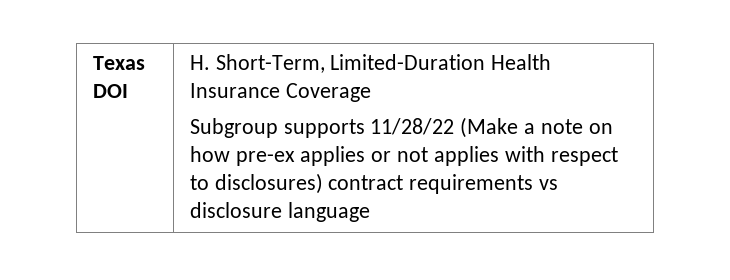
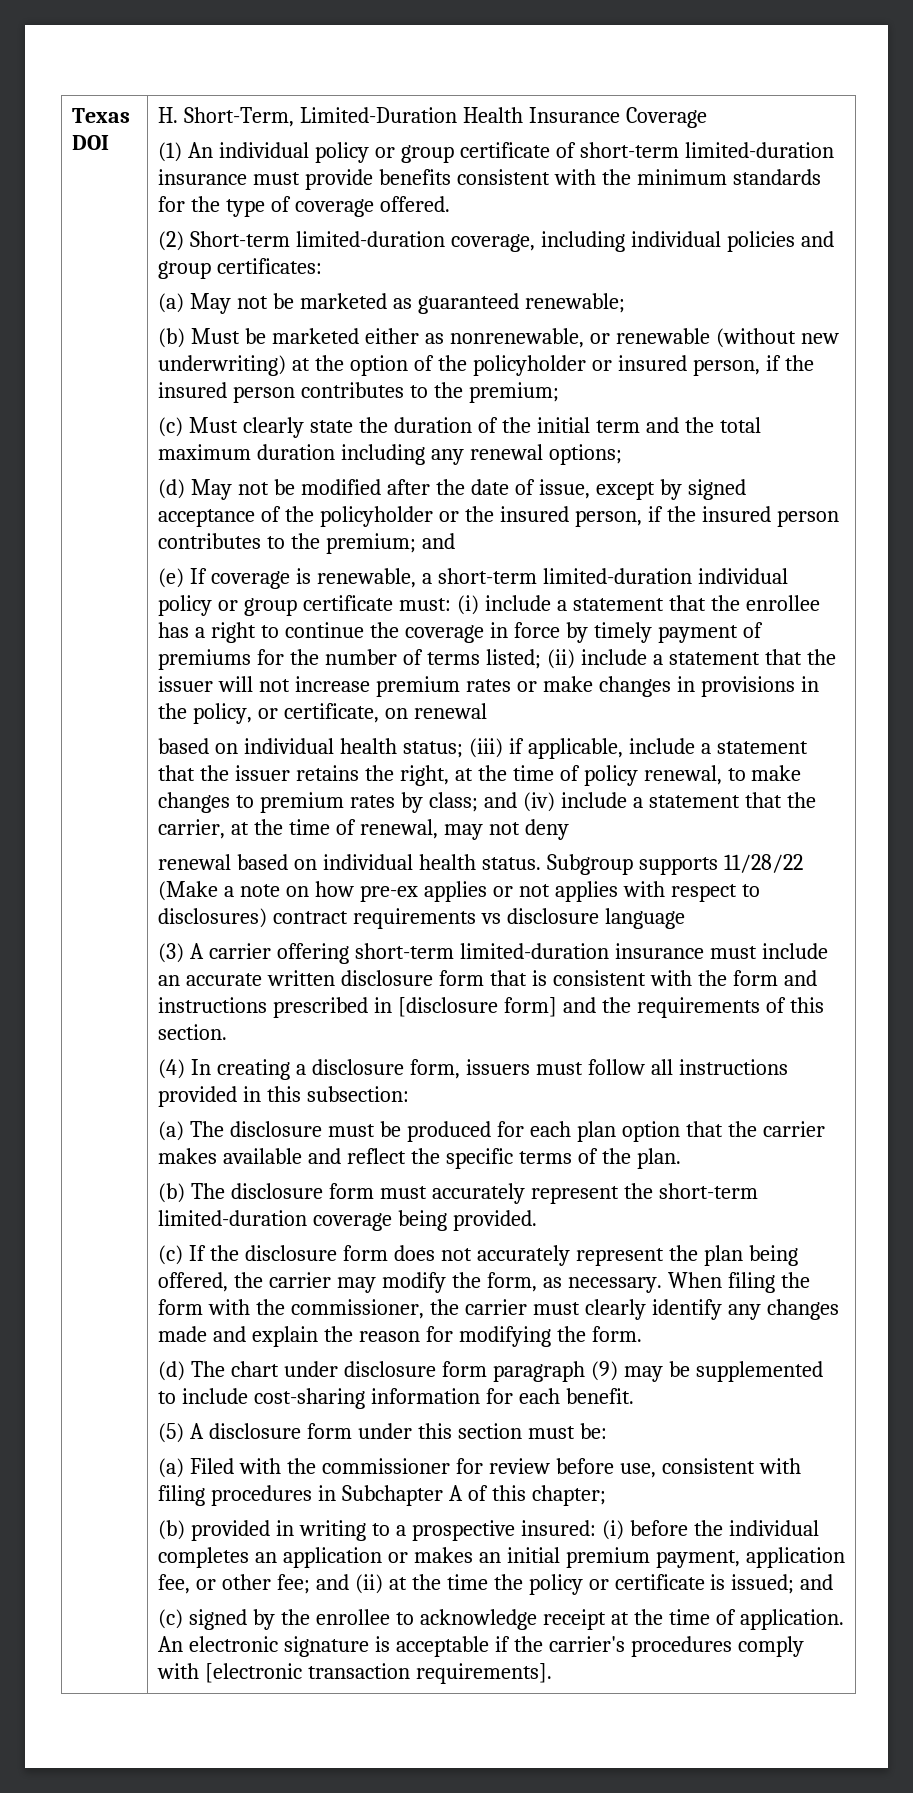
+ (1) An individual policy or group certificate of short-term limited-duration insurance must provide benefits consistent with the minimum standards for the type of coverage offered.
+ (2) Short-term limited-duration coverage, including individual policies and group certificates:
+ (a) May not be marketed as guaranteed renewable;
+ (b) Must be marketed either as nonrenewable, or renewable (without new underwriting) at the option of the policyholder or insured person, if the insured person contributes to the premium;
+ (c) Must clearly state the duration of the initial term and the total maximum duration including any renewal options;
+ (d) May not be modified after the date of issue, except by signed acceptance of the policyholder or the insured person, if the insured person contributes to the premium; and
+ (e) If coverage is renewable, a short-term limited-duration individual policy or group certificate must: (i) include a statement that the enrollee has a right to continue the coverage in force by timely payment of premiums for the number of terms listed; (ii) include a statement that the issuer will not increase premium rates or make changes in provisions in the policy, or certificate, on renewal
+ based on individual health status; (iii) if applicable, include a statement that the issuer retains the right, at the time of policy renewal, to make changes to premium rates by class; and (iv) include a statement that the carrier, at the time of renewal, may not deny
+ renewal based on individual health status.
+ (3) A carrier offering short-term limited-duration insurance must include an accurate written disclosure form that is consistent with the form and instructions prescribed in [disclosure form] and the requirements of this section.
+ (4) In creating a disclosure form, issuers must follow all instructions provided in this subsection:
+ (a) The disclosure must be produced for each plan option that the carrier makes available and reflect the specific terms of the plan.
+ (b) The disclosure form must accurately represent the short-term limited-duration coverage being provided.
+ (c) If the disclosure form does not accurately represent the plan being offered, the carrier may modify the form, as necessary. When filing the form with the commissioner, the carrier must clearly identify any changes made and explain the reason for modifying the form.
+ (d) The chart under disclosure form paragraph (9) may be supplemented to include cost-sharing information for each benefit.
+ (5) A disclosure form under this section must be:
+ (a) Filed with the commissioner for review before use, consistent with filing procedures in Subchapter A of this chapter;
+ (b) provided in writing to a prospective insured: (i) before the individual completes an application or makes an initial premium payment, application fee, or other fee; and (ii) at the time the policy or certificate is issued; and
+ (c) signed by the enrollee to acknowledge receipt at the time of application. An electronic signature is acceptable if the carrier's procedures comply with [electronic transaction requirements].

